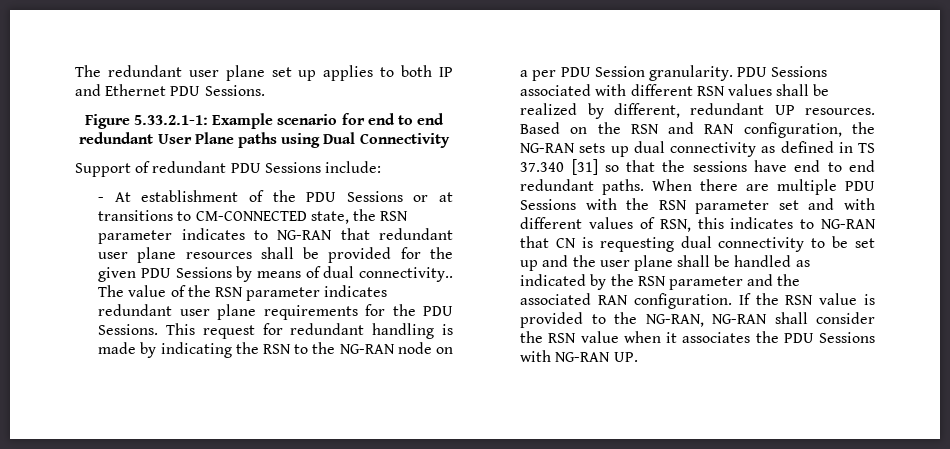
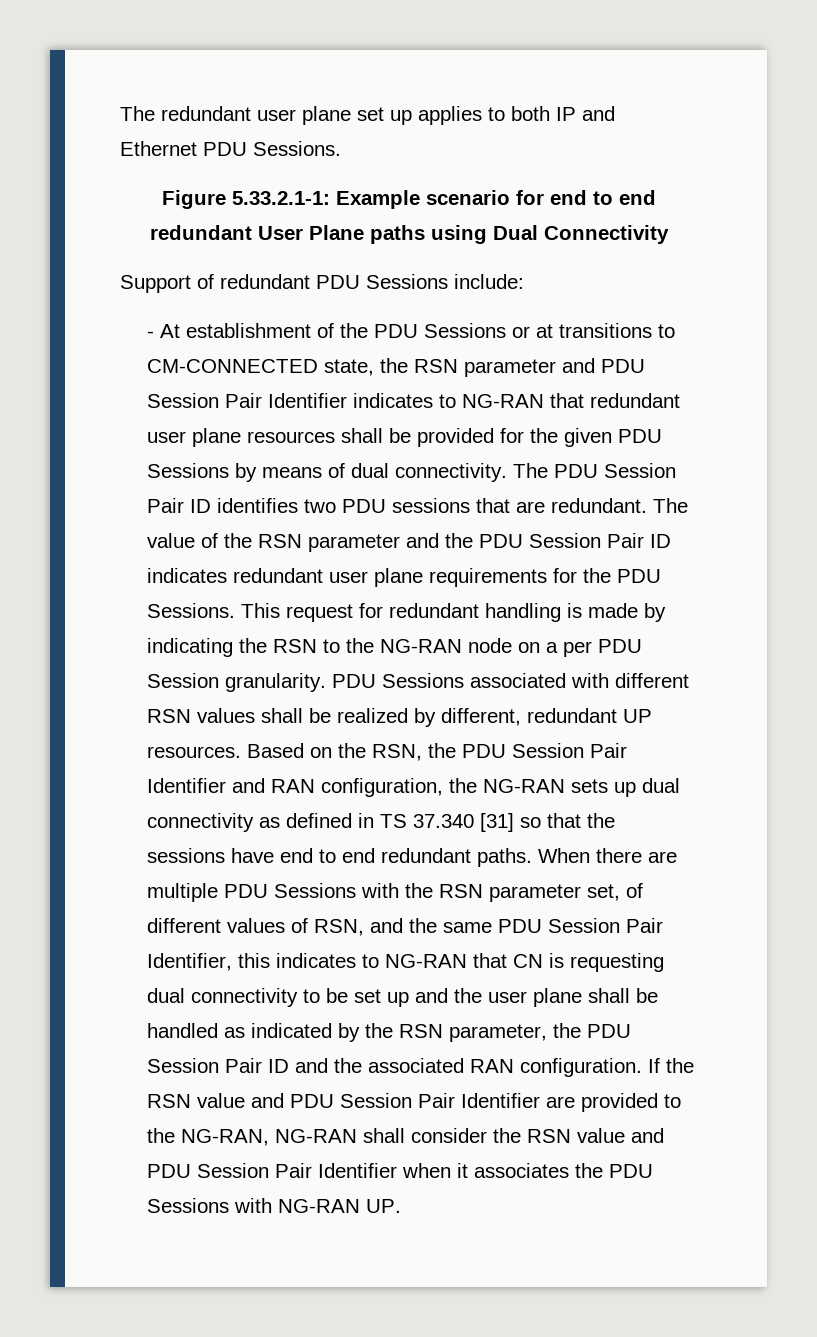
- - At establishment of the PDU Sessions or at transitions to CM-CONNECTED state, the RSN parameter indicates to NG-RAN that redundant user plane resources shall be provided for the given PDU Sessions by means of dual connectivity..
+ - At establishment of the PDU Sessions or at transitions to CM-CONNECTED state, the RSN parameter and PDU Session Pair Identifier indicates to NG-RAN that redundant user plane resources shall be provided for the given PDU Sessions by means of dual connectivity. The PDU Session Pair ID identifies two PDU sessions that are redundant.
- The value of the RSN parameter indicates redundant user plane requirements for the PDU Sessions.
+ The value of the RSN parameter and the PDU Session Pair ID indicates redundant user plane requirements for the PDU Sessions.
- Based on the RSN and RAN configuration, the NG-RAN sets up dual connectivity as defined in TS 37.340 [31] so that the sessions have end to end redundant paths.
+ Based on the RSN, the PDU Session Pair Identifier and RAN configuration, the NG-RAN sets up dual connectivity as defined in TS 37.340 [31] so that the sessions have end to end redundant paths.
- When there are multiple PDU Sessions with the RSN parameter set and with different values of RSN, this indicates to NG-RAN that CN is requesting dual connectivity to be set up and the user plane shall be handled as indicated by the RSN parameter and the associated RAN configuration.
+ When there are multiple PDU Sessions with the RSN parameter set, of different values of RSN, and the same PDU Session Pair Identifier, this indicates to NG-RAN that CN is requesting dual connectivity to be set up and the user plane shall be handled as indicated by the RSN parameter, the PDU Session Pair ID and the associated RAN configuration.
- If the RSN value is provided to the NG-RAN, NG-RAN shall consider the RSN value when it associates the PDU Sessions with NG-RAN UP.
+ If the RSN value and PDU Session Pair Identifier are provided to the NG-RAN, NG-RAN shall consider the RSN value and PDU Session Pair Identifier when it associates the PDU Sessions with NG-RAN UP.

